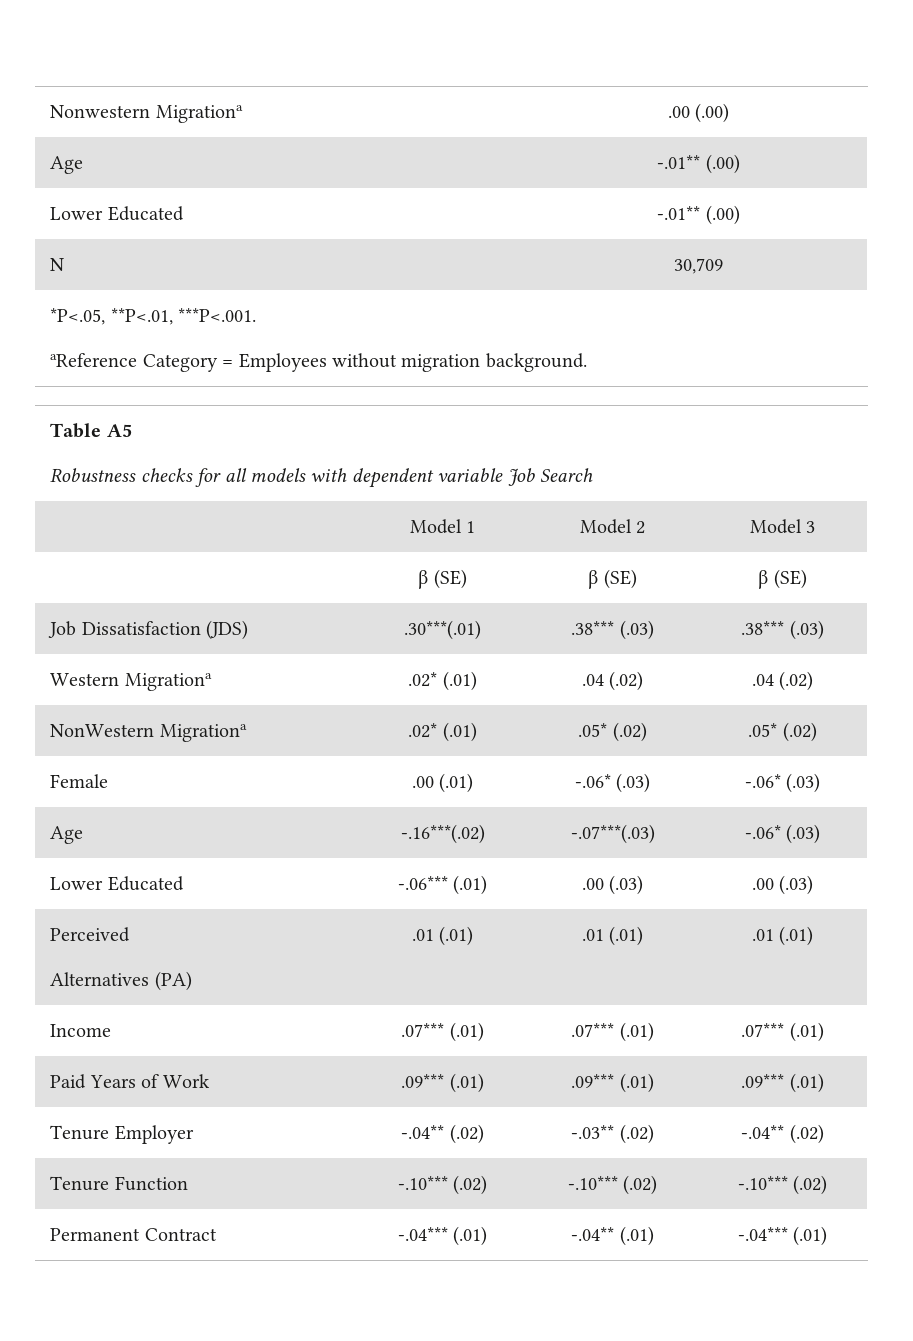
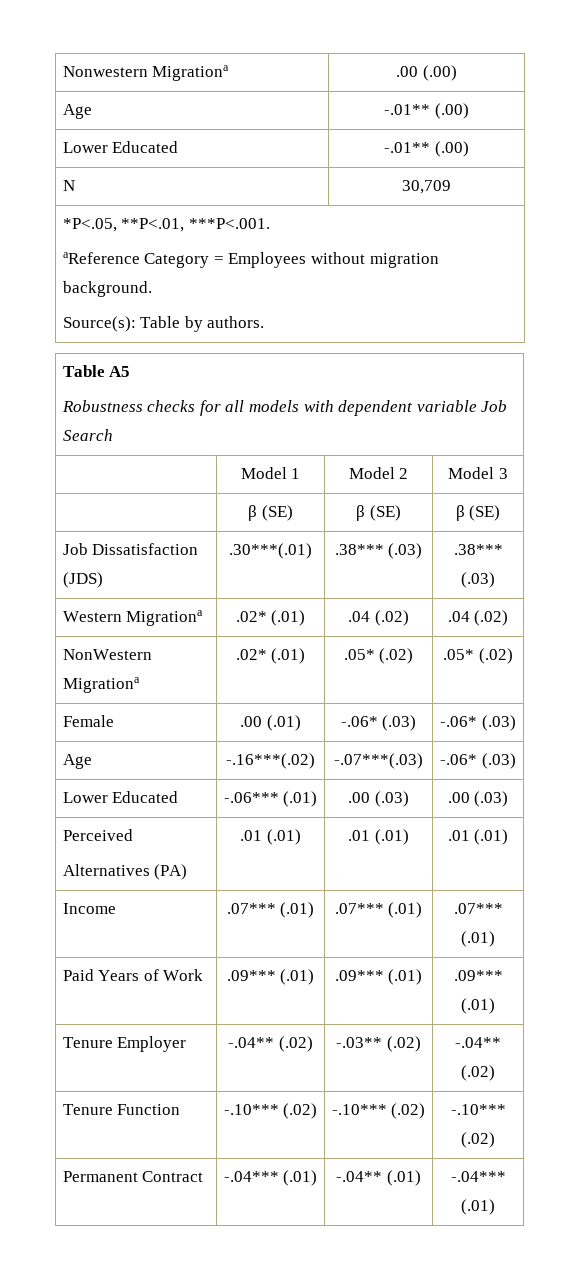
  *P<.05, **P<.01, ***P<.001.
  aReference Category = Employees without migration background.
+ Source(s): Table by authors.

